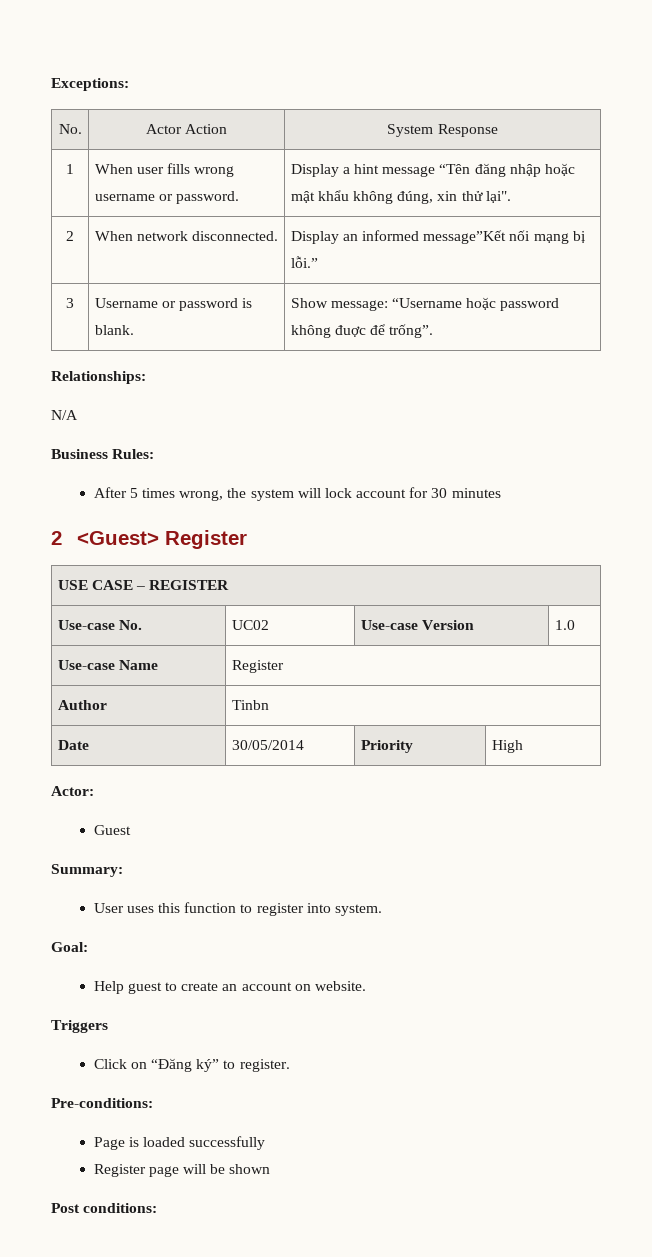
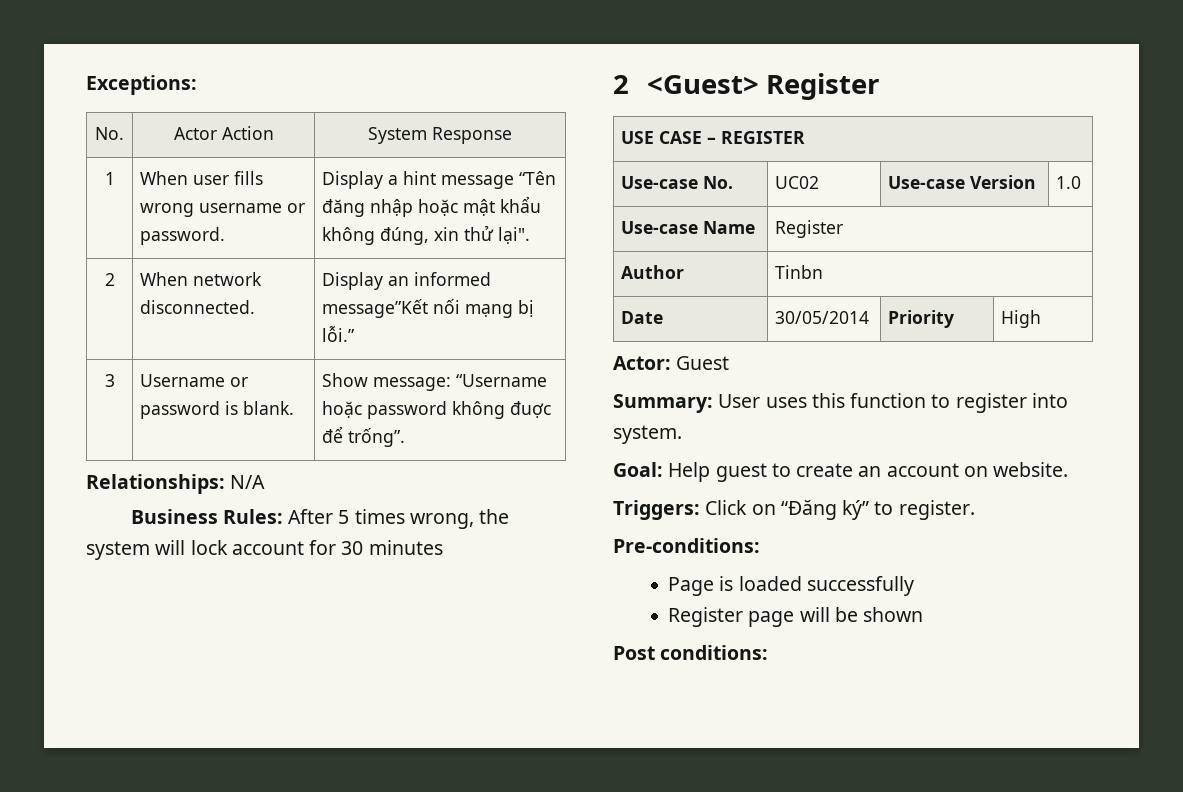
- Relationships:
- N/A
+ Relationships: N/A
- Business Rules:
- After 5 times wrong, the system will lock account for 30 minutes
+ Business Rules: After 5 times wrong, the system will lock account for 30 minutes
- Actor:
- Guest
+ Actor: Guest
- Summary:
- User uses this function to register into system.
+ Summary: User uses this function to register into system.
- Goal:
- Help guest to create an account on website.
+ Goal: Help guest to create an account on website.
- Triggers
- Click on “Đăng ký” to register.
+ Triggers: Click on “Đăng ký” to register.

